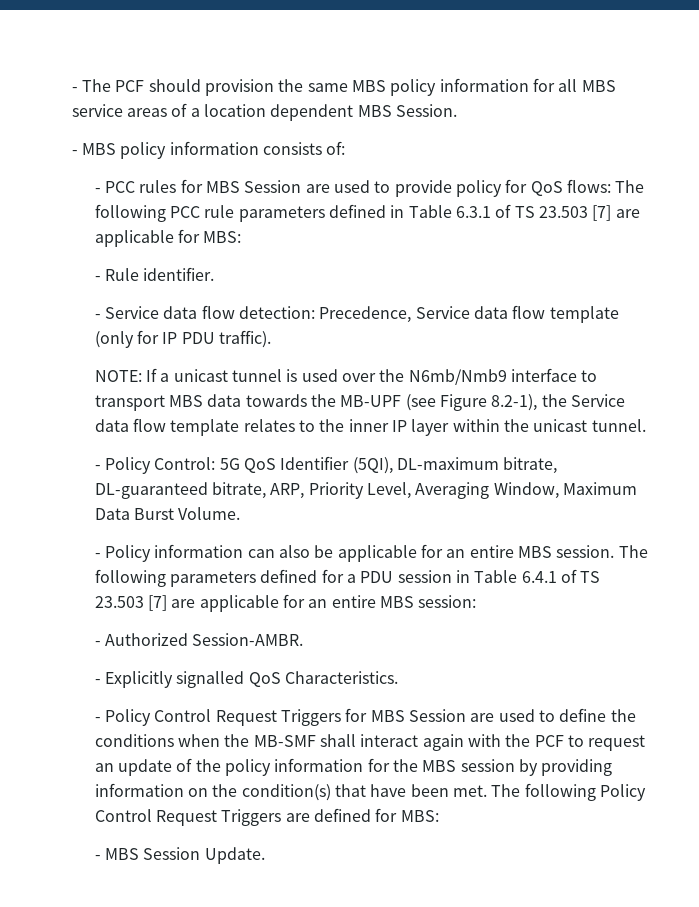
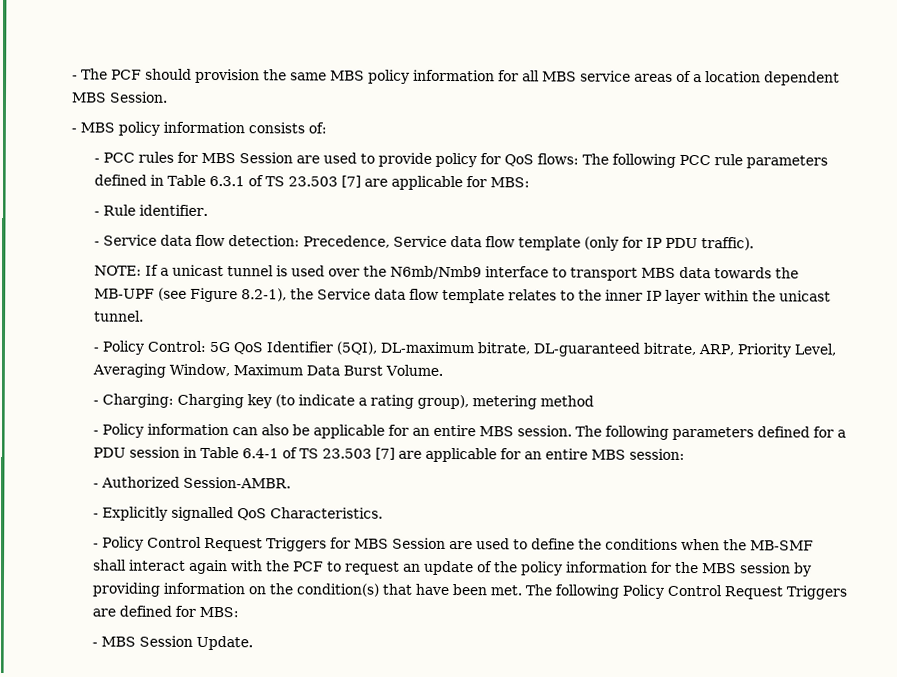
+ - Charging: Charging key (to indicate a rating group), metering method
- The following parameters defined for a PDU session in Table 6.4.1 of TS 23.503 [7] are applicable for an entire MBS session:
+ The following parameters defined for a PDU session in Table 6.4-1 of TS 23.503 [7] are applicable for an entire MBS session:

